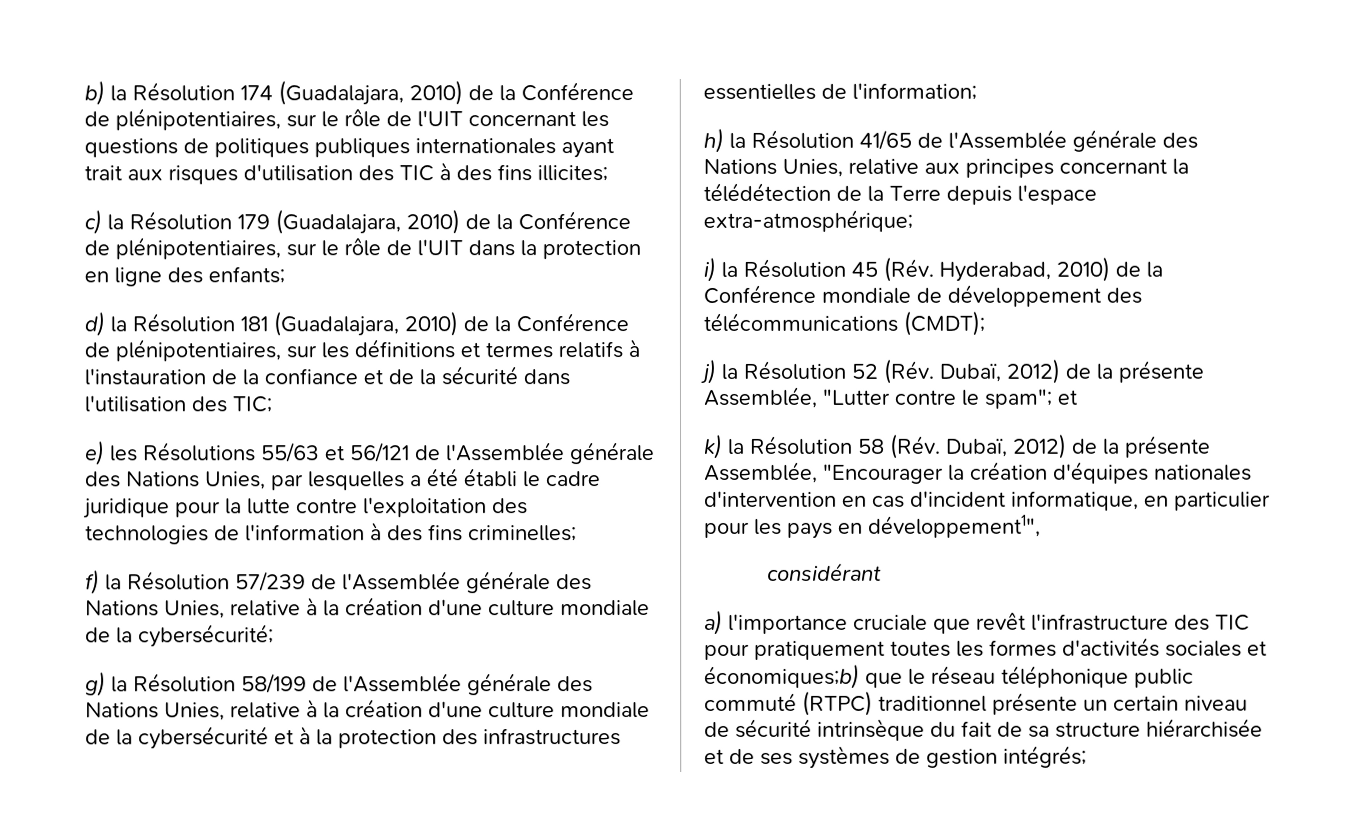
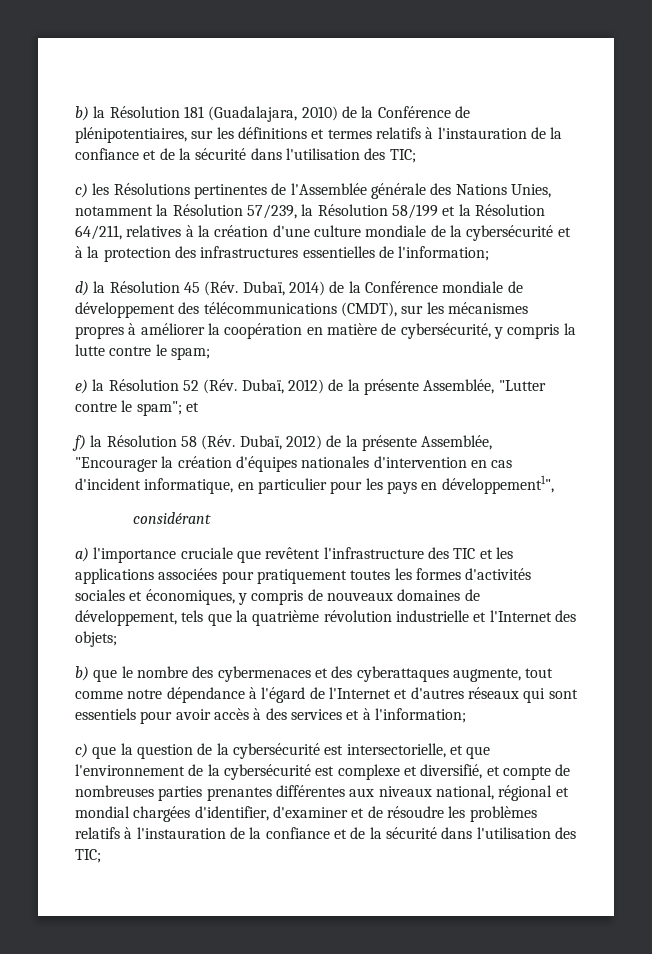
- b) la Résolution 174 (Guadalajara, 2010) de la Conférence de plénipotentiaires, sur le rôle de l'UIT concernant les questions de politiques publiques internationales ayant trait aux risques d'utilisation des TIC à des fins illicites;
- c) la Résolution 179 (Guadalajara, 2010) de la Conférence de plénipotentiaires, sur le rôle de l'UIT dans la protection en ligne des enfants;
- d) la Résolution 181 (Guadalajara, 2010) de la Conférence de plénipotentiaires, sur les définitions et termes relatifs à l'instauration de la confiance et de la sécurité dans l'utilisation des TIC;
+ b) la Résolution 181 (Guadalajara, 2010) de la Conférence de plénipotentiaires, sur les définitions et termes relatifs à l'instauration de la confiance et de la sécurité dans l'utilisation des TIC;
- e) les Résolutions 55/63 et 56/121 de l'Assemblée générale des Nations Unies, par lesquelles a été établi le cadre juridique pour la lutte contre l'exploitation des technologies de l'information à des fins criminelles;
- f) la Résolution 57/239 de l'Assemblée générale des Nations Unies, relative à la création d'une culture mondiale de la cybersécurité;
- g) la Résolution 58/199 de l'Assemblée générale des Nations Unies, relative à la création d'une culture mondiale de la cybersécurité et à la protection des infrastructures essentielles de l'information;
+ c) les Résolutions pertinentes de l'Assemblée générale des Nations Unies, notamment la Résolution 57/239, la Résolution 58/199 et la Résolution 64/211, relatives à la création d'une culture mondiale de la cybersécurité et à la protection des infrastructures essentielles de l'information;
- h) la Résolution 41/65 de l'Assemblée générale des Nations Unies, relative aux principes concernant la télédétection de la Terre depuis l'espace extra-atmosphérique;
- i) la Résolution 45 (Rév. Hyderabad, 2010) de la Conférence mondiale de développement des télécommunications (CMDT);
- j) la Résolution 52 (Rév. Dubaï, 2012) de la présente Assemblée, "Lutter contre le spam"; et
+ d) la Résolution 45 (Rév. Dubaï, 2014) de la Conférence mondiale de développement des télécommunications (CMDT), sur les mécanismes propres à améliorer la coopération en matière de cybersécurité, y compris la lutte contre le spam;
+ e) la Résolution 52 (Rév. Dubaï, 2012) de la présente Assemblée, "Lutter contre le spam"; et
- k) la Résolution 58 (Rév. Dubaï, 2012) de la présente Assemblée, "Encourager la création d'équipes nationales d'intervention en cas d'incident informatique, en particulier pour les pays en développement1",
+ f) la Résolution 58 (Rév. Dubaï, 2012) de la présente Assemblée, "Encourager la création d'équipes nationales d'intervention en cas d'incident informatique, en particulier pour les pays en développement1",
- a) l'importance cruciale que revêt l'infrastructure des TIC pour pratiquement toutes les formes d'activités sociales et économiques;b) que le réseau téléphonique public commuté (RTPC) traditionnel présente un certain niveau de sécurité intrinsèque du fait de sa structure hiérarchisée et de ses systèmes de gestion intégrés;
+ a) l'importance cruciale que revêtent l'infrastructure des TIC et les applications associées pour pratiquement toutes les formes d'activités sociales et économiques, y compris de nouveaux domaines de développement, tels que la quatrième révolution industrielle et l'Internet des objets;
+ b) que le nombre des cybermenaces et des cyberattaques augmente, tout comme notre dépendance à l'égard de l'Internet et d'autres réseaux qui sont essentiels pour avoir accès à des services et à l'information;
+ c) que la question de la cybersécurité est intersectorielle, et que l'environnement de la cybersécurité est complexe et diversifié, et compte de nombreuses parties prenantes différentes aux niveaux national, régional et mondial chargées d'identifier, d'examiner et de résoudre les problèmes relatifs à l'instauration de la confiance et de la sécurité dans l'utilisation des TIC;

